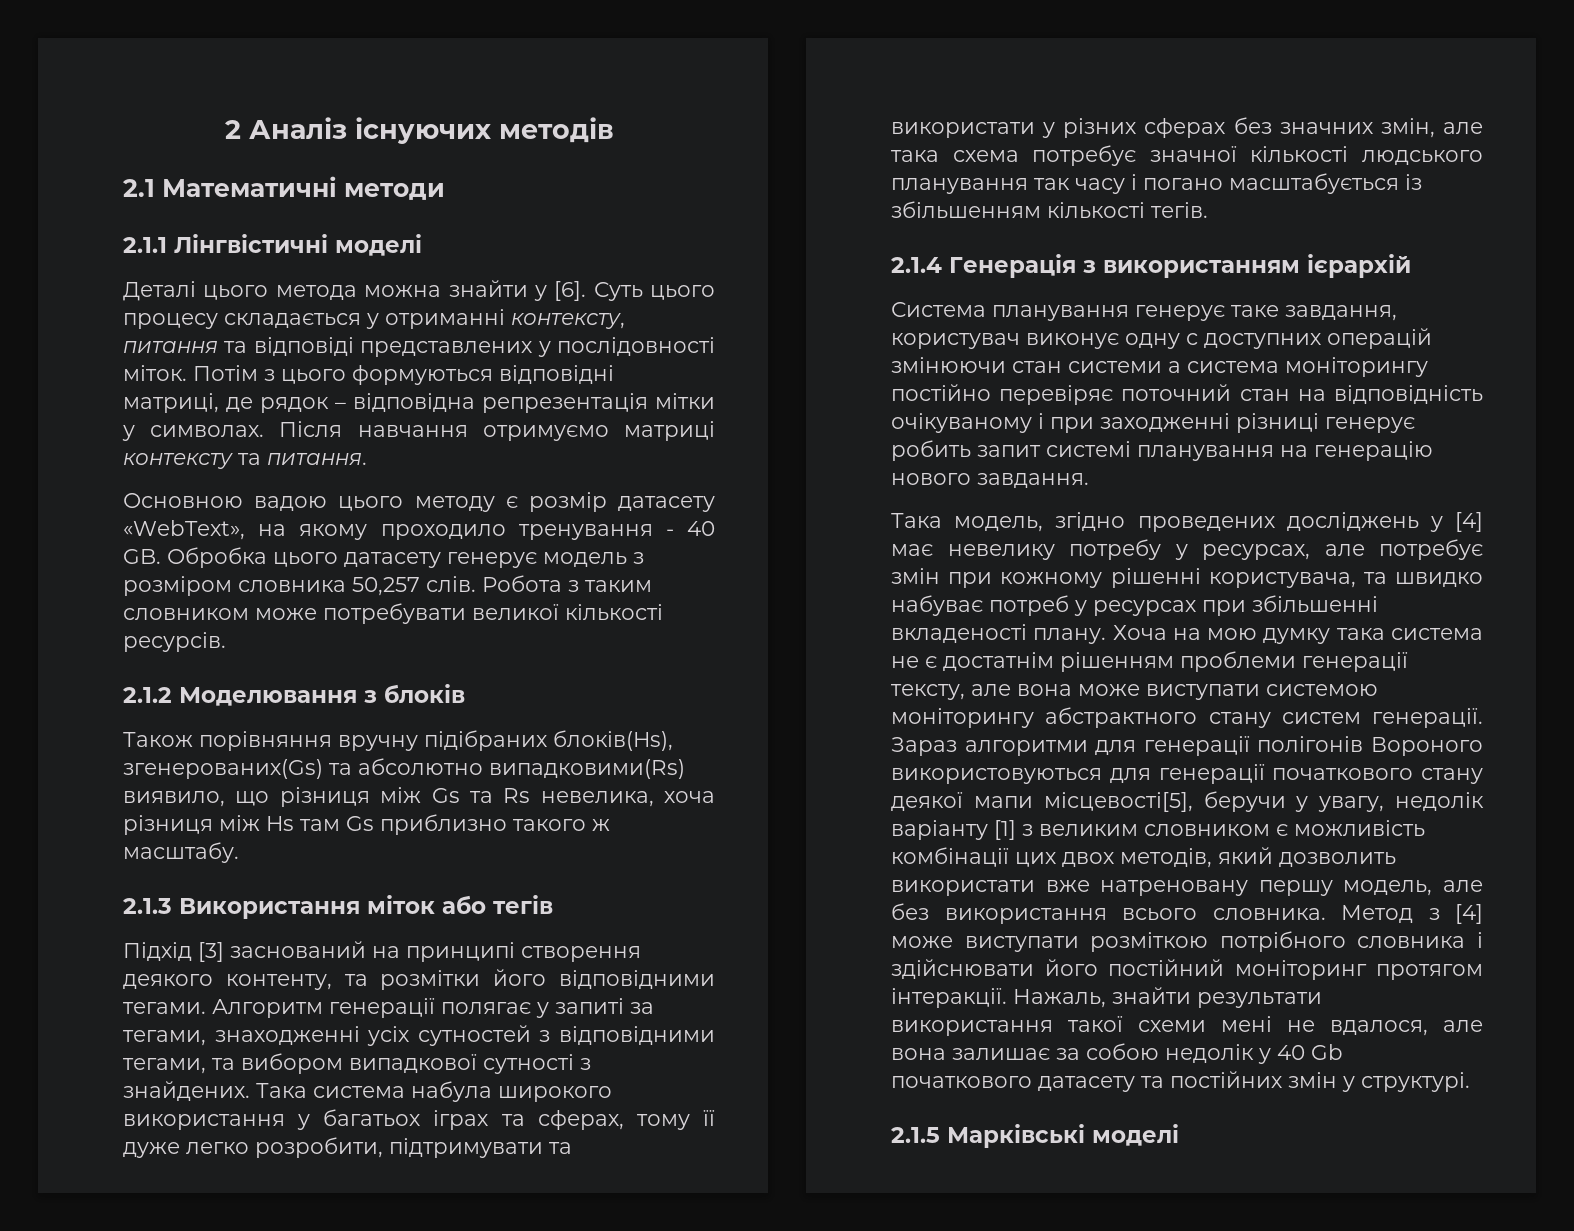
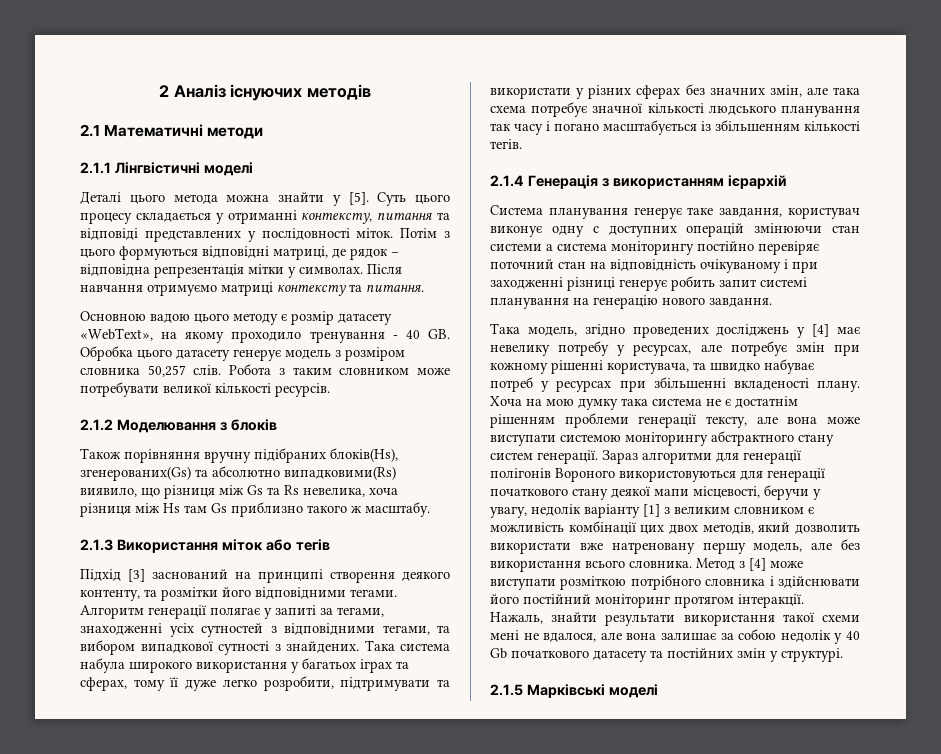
- Деталі цього метода можна знайти у [6].
+ Деталі цього метода можна знайти у [5].
- Зараз алгоритми для генерації полігонів Вороного використовуються для генерації початкового стану деякої мапи місцевості[5], беручи у увагу, недолік варіанту [1] з великим словником є можливість комбінації цих двох методів, який дозволить використати вже натреновану першу модель, але без використання всього словника.
+ Зараз алгоритми для генерації полігонів Вороного використовуються для генерації початкового стану деякої мапи місцевості, беручи у увагу, недолік варіанту [1] з великим словником є можливість комбінації цих двох методів, який дозволить використати вже натреновану першу модель, але без використання всього словника.

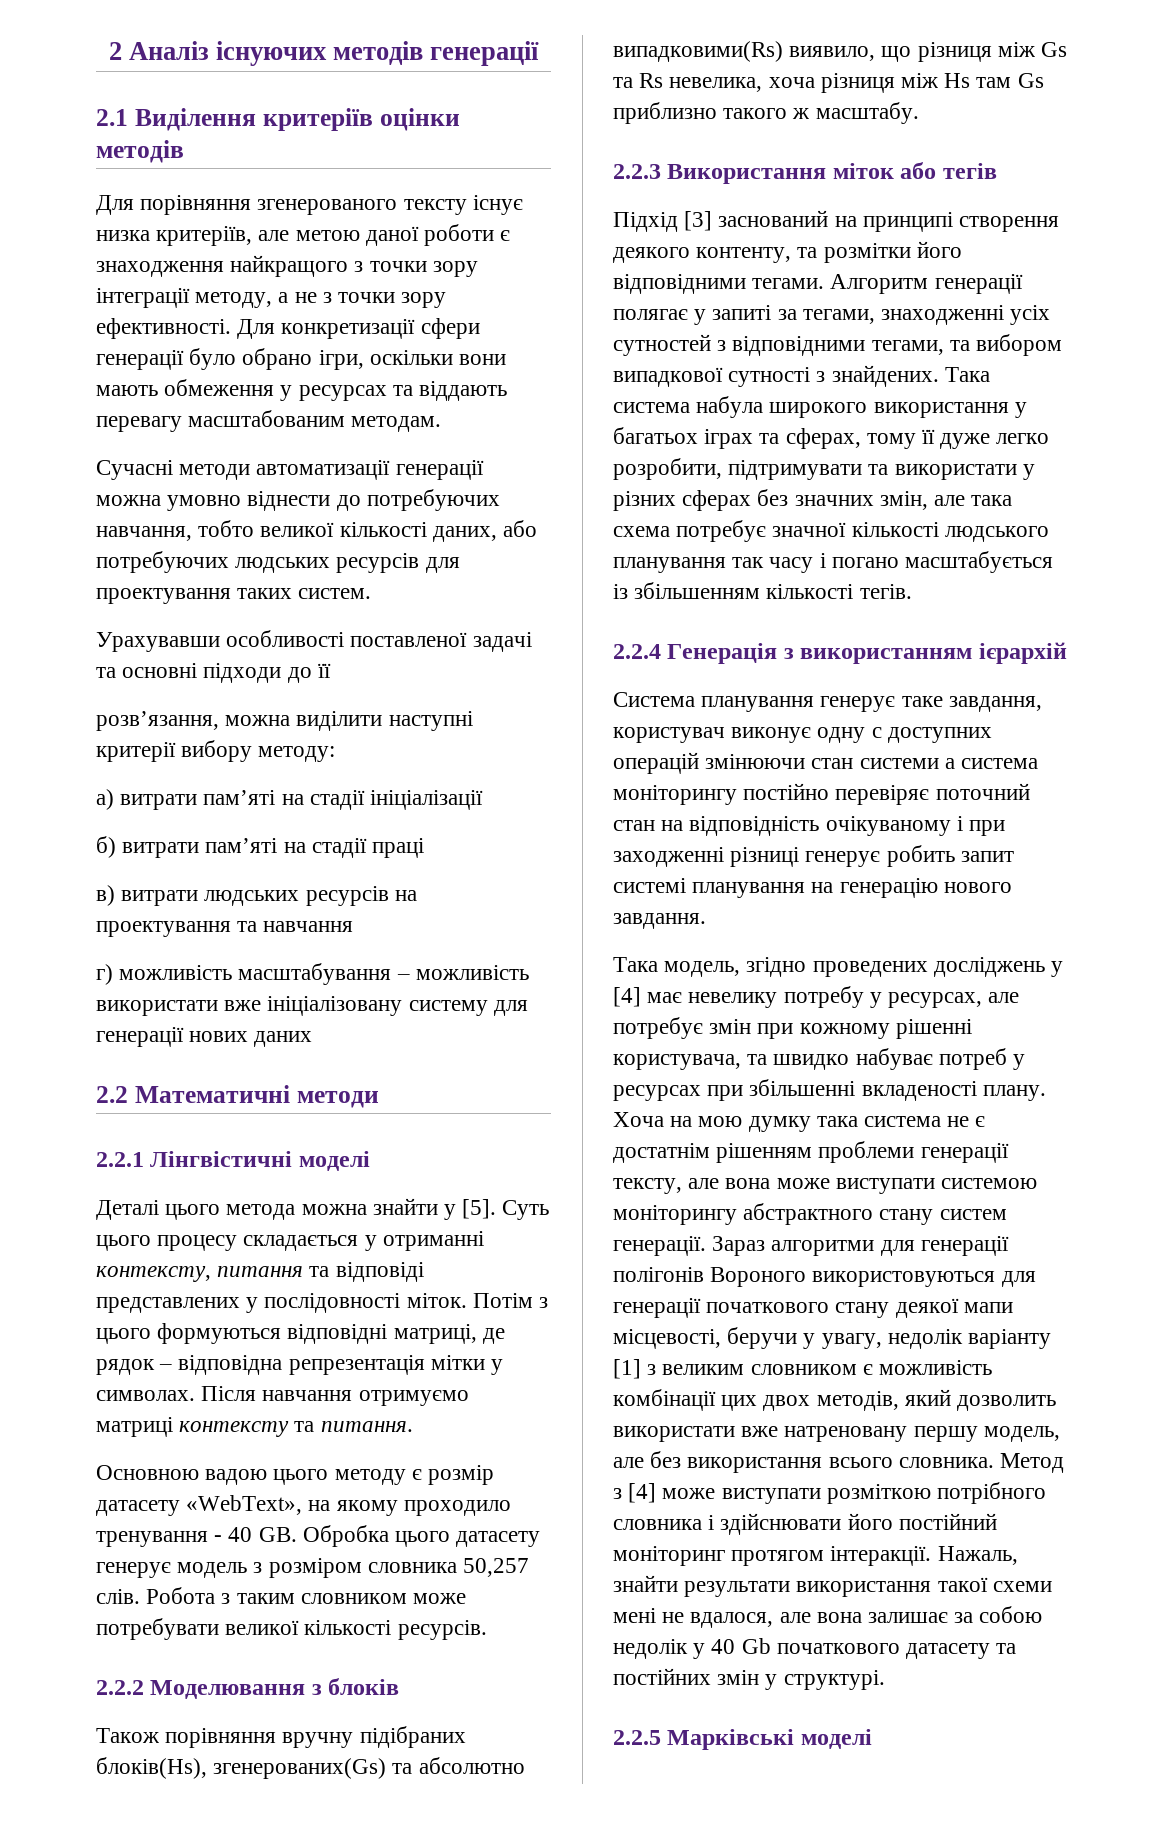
- 2 Аналіз існуючих методів
+ 2 Аналіз існуючих методів генерації
- 2.1 Математичні методи
+ 2.1 Видiлення критеріїв оцінки методів
+ Для порівняння згенерованого тексту існує низка критеріїв, але метою даної роботи є знаходження найкращого з точки зору інтеграції методу, а не з точки зору ефективності. Для конкретизації сфери генерації було обрано ігри, оскільки вони мають обмеження у ресурсах та віддають перевагу масштабованим методам.
+ Сучасні методи автоматизації генерації можна умовно віднести до потребуючих навчання, тобто великої кількості даних, або потребуючих людських ресурсів для проектування таких систем.
+ Урахувавши особливості поставленої задачі та основні підходи до її
+ розв’язання, можна виділити наступні критерії вибору методу:
+ а) витрати пам’яті на стадії ініціалізації
+ б) витрати пам’яті на стадії праці
+ в) витрати людських ресурсів на проектування та навчання
+ г) можливість масштабування – можливість використати вже ініціалізовану систему для генерації нових даних
+ 2.2 Математичні методи
- 2.1.1 Лінгвістичні моделі
+ 2.2.1 Лінгвістичні моделі
- 2.1.2 Моделювання з блоків
+ 2.2.2 Моделювання з блоків
- 2.1.3 Використання міток або тегів
+ 2.2.3 Використання міток або тегів
- 2.1.4 Генерація з використанням ієрархій
+ 2.2.4 Генерація з використанням ієрархій
- 2.1.5 Марківські моделі
+ 2.2.5 Марківські моделі

